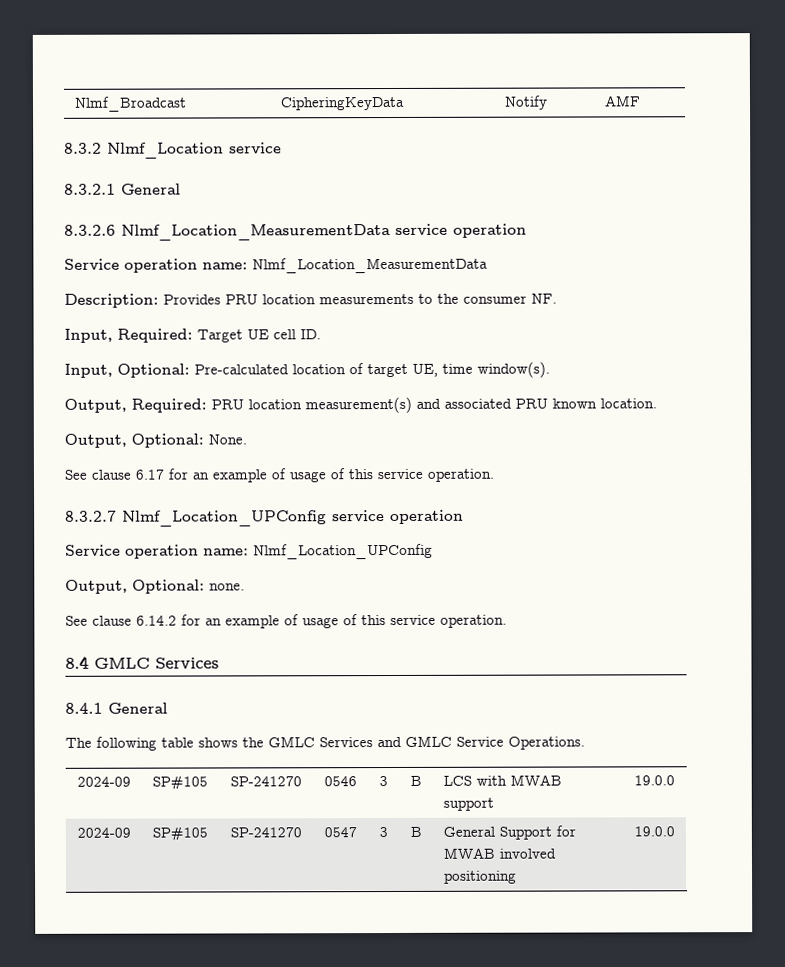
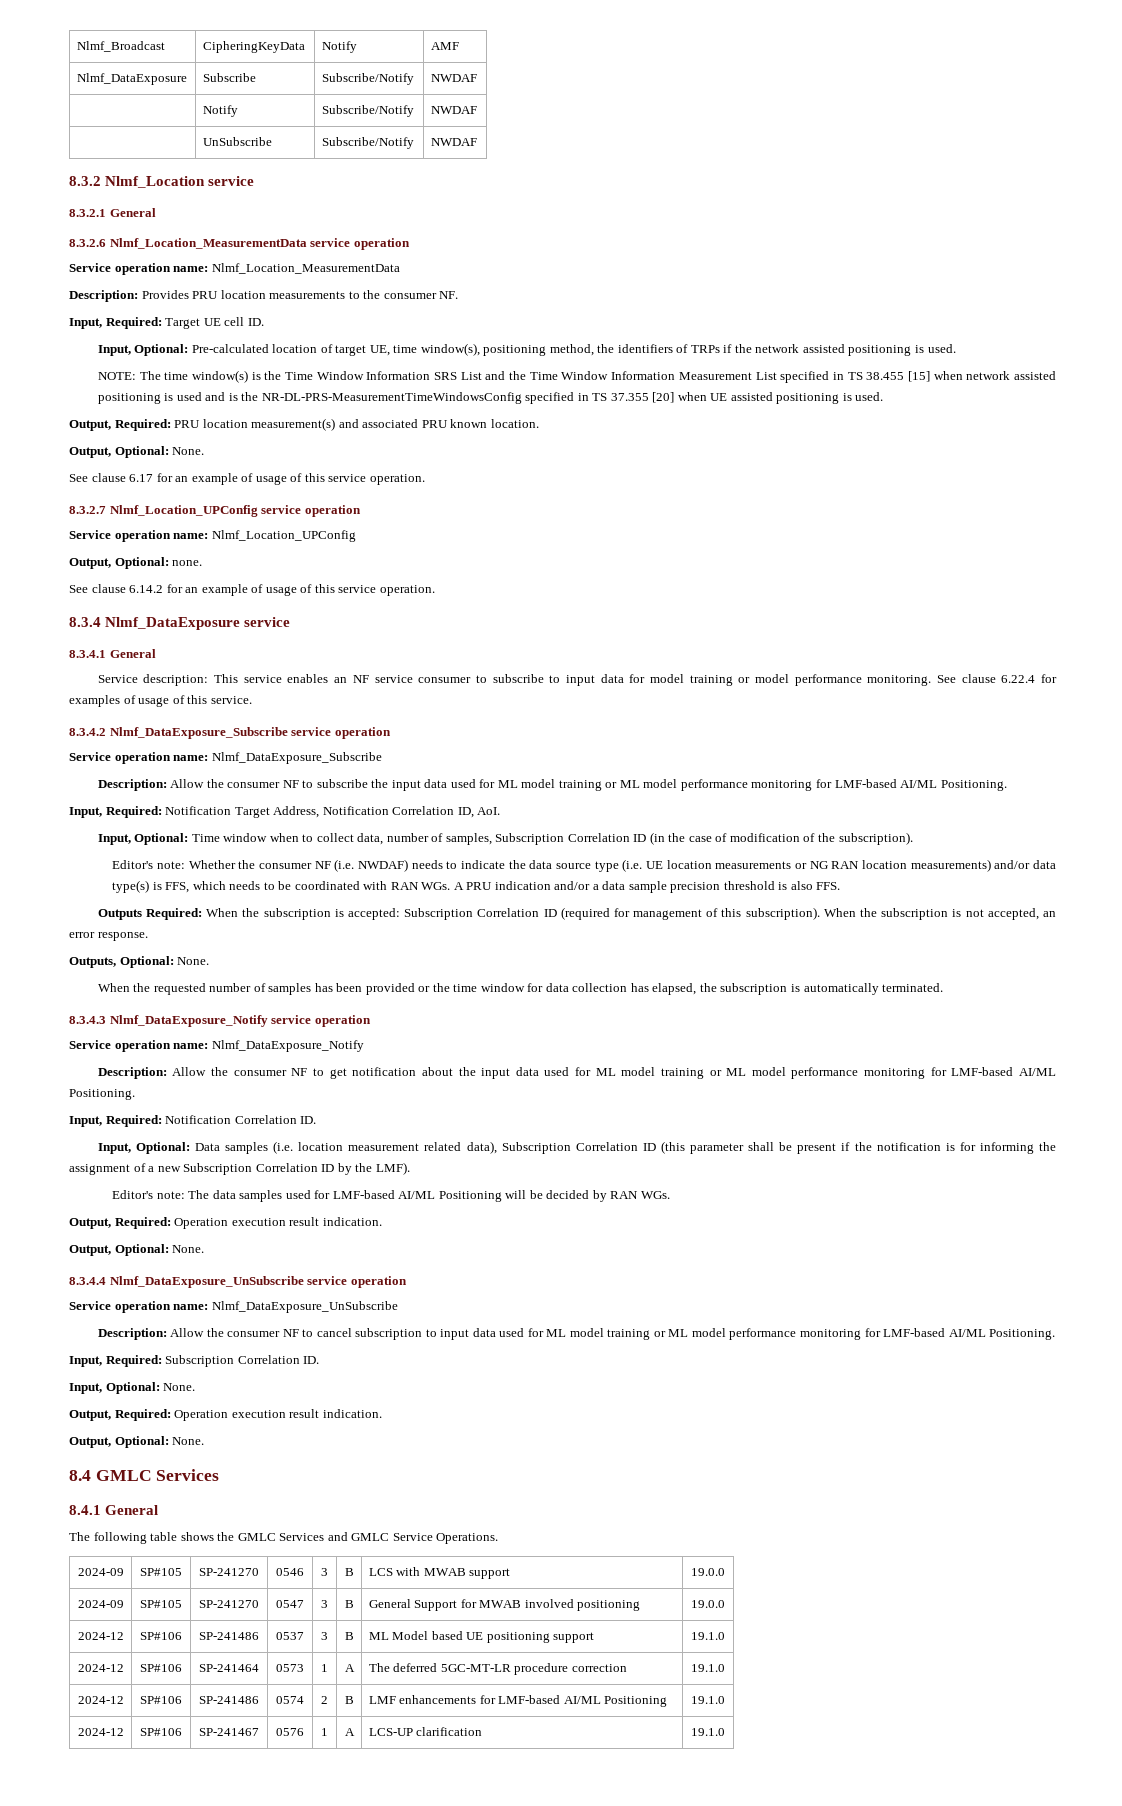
+ Nlmf_DataExposure | Subscribe | Subscribe/Notify | NWDAF
+ | Notify | Subscribe/Notify | NWDAF
+ | UnSubscribe | Subscribe/Notify | NWDAF
- Input, Optional: Pre-calculated location of target UE, time window(s).
+ Input, Optional: Pre-calculated location of target UE, time window(s), positioning method, the identifiers of TRPs if the network assisted positioning is used.
+ NOTE: The time window(s) is the Time Window Information SRS List and the Time Window Information Measurement List specified in TS 38.455 [15] when network assisted positioning is used and is the NR-DL-PRS-MeasurementTimeWindowsConfig specified in TS 37.355 [20] when UE assisted positioning is used.
+ 8.3.4 Nlmf_DataExposure service
+ 8.3.4.1 General
+ Service description: This service enables an NF service consumer to subscribe to input data for model training or model performance monitoring. See clause 6.22.4 for examples of usage of this service.
+ 8.3.4.2 Nlmf_DataExposure_Subscribe service operation
+ Service operation name: Nlmf_DataExposure_Subscribe
+ Description: Allow the consumer NF to subscribe the input data used for ML model training or ML model performance monitoring for LMF-based AI/ML Positioning.
+ Input, Required: Notification Target Address, Notification Correlation ID, AoI.
+ Input, Optional: Time window when to collect data, number of samples, Subscription Correlation ID (in the case of modification of the subscription).
+ Editor's note: Whether the consumer NF (i.e. NWDAF) needs to indicate the data source type (i.e. UE location measurements or NG RAN location measurements) and/or data type(s) is FFS, which needs to be coordinated with RAN WGs. A PRU indication and/or a data sample precision threshold is also FFS.
+ Outputs Required: When the subscription is accepted: Subscription Correlation ID (required for management of this subscription). When the subscription is not accepted, an error response.
+ Outputs, Optional: None.
+ When the requested number of samples has been provided or the time window for data collection has elapsed, the subscription is automatically terminated.
+ 8.3.4.3 Nlmf_DataExposure_Notify service operation
+ Service operation name: Nlmf_DataExposure_Notify
+ Description: Allow the consumer NF to get notification about the input data used for ML model training or ML model performance monitoring for LMF-based AI/ML Positioning.
+ Input, Required: Notification Correlation ID.
+ Input, Optional: Data samples (i.e. location measurement related data), Subscription Correlation ID (this parameter shall be present if the notification is for informing the assignment of a new Subscription Correlation ID by the LMF).
+ Editor's note: The data samples used for LMF-based AI/ML Positioning will be decided by RAN WGs.
+ Output, Required: Operation execution result indication.
+ Output, Optional: None.
+ 8.3.4.4 Nlmf_DataExposure_UnSubscribe service operation
+ Service operation name: Nlmf_DataExposure_UnSubscribe
+ Description: Allow the consumer NF to cancel subscription to input data used for ML model training or ML model performance monitoring for LMF-based AI/ML Positioning.
+ Input, Required: Subscription Correlation ID.
+ Input, Optional: None.
+ Output, Required: Operation execution result indication.
+ Output, Optional: None.
+ 2024-12 | SP#106 | SP-241486 | 0537 | 3 | B | ML Model based UE positioning support | 19.1.0
+ 2024-12 | SP#106 | SP-241464 | 0573 | 1 | A | The deferred 5GC-MT-LR procedure correction | 19.1.0
+ 2024-12 | SP#106 | SP-241486 | 0574 | 2 | B | LMF enhancements for LMF-based AI/ML Positioning | 19.1.0
+ 2024-12 | SP#106 | SP-241467 | 0576 | 1 | A | LCS-UP clarification | 19.1.0

